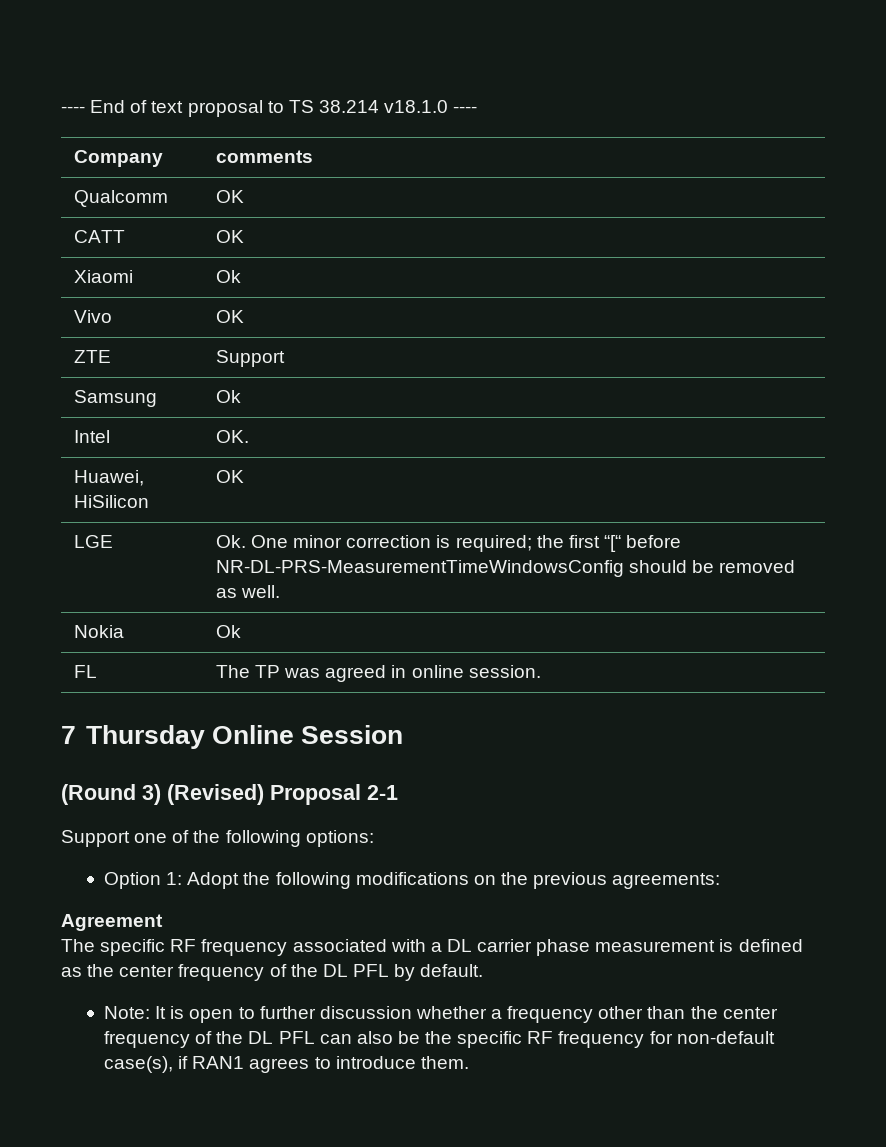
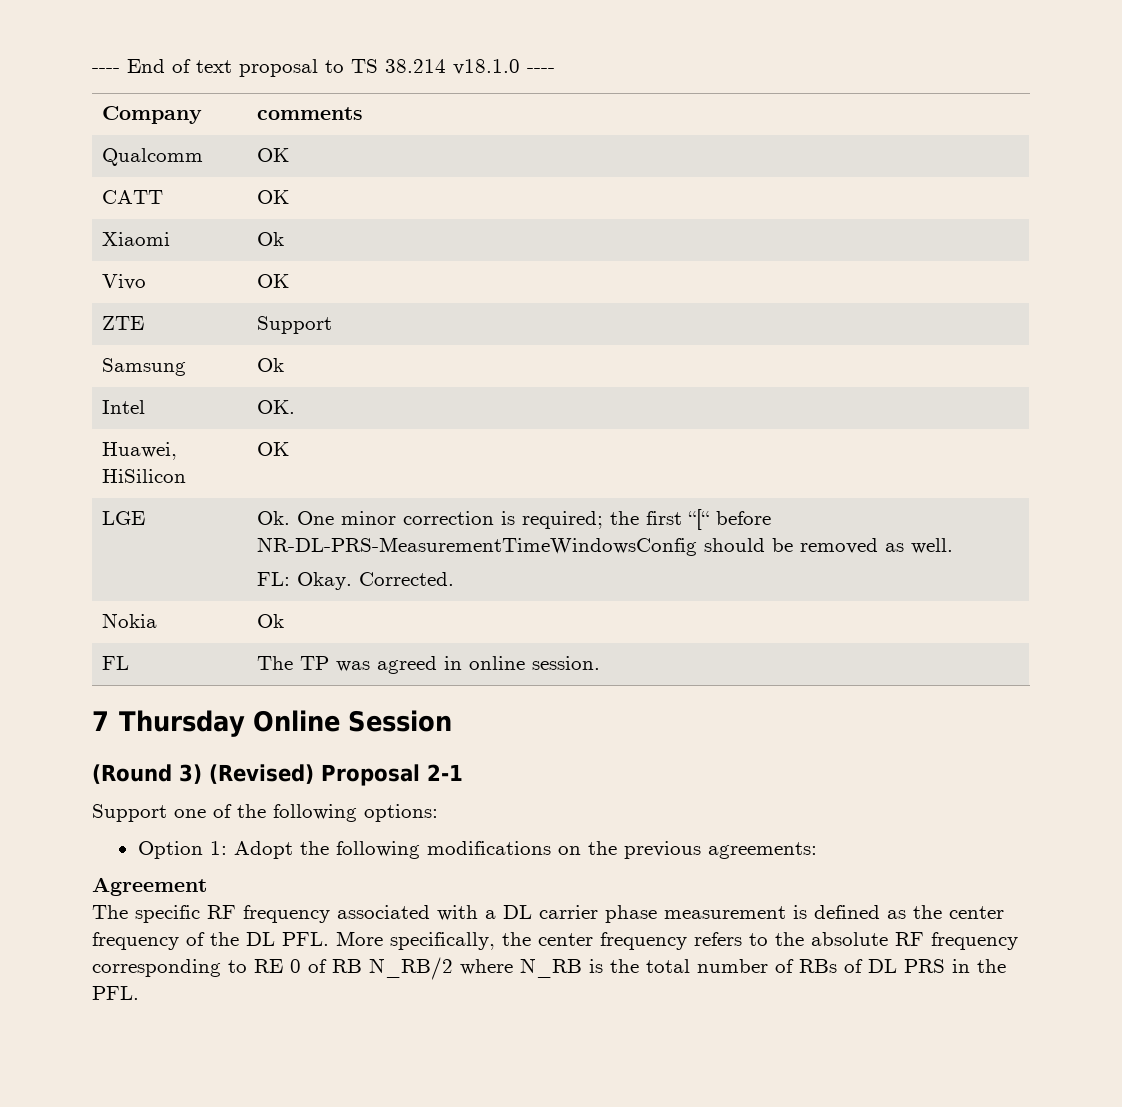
  LGE | Ok. One minor correction is required; the first “[“ before NR-DL-PRS-MeasurementTimeWindowsConfig should be removed as well.
+ FL: Okay. Corrected.
- The specific RF frequency associated with a DL carrier phase measurement is defined as the center frequency of the DL PFL by default.
- Note: It is open to further discussion whether a frequency other than the center frequency of the DL PFL can also be the specific RF frequency for non-default case(s), if RAN1 agrees to introduce them.
+ The specific RF frequency associated with a DL carrier phase measurement is defined as the center frequency of the DL PFL. More specifically, the center frequency refers to the absolute RF frequency corresponding to RE 0 of RB N_RB/2 where N_RB is the total number of RBs of DL PRS in the PFL.

